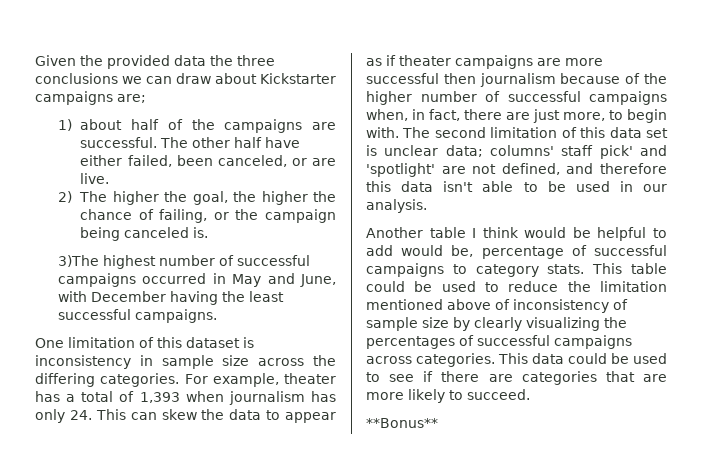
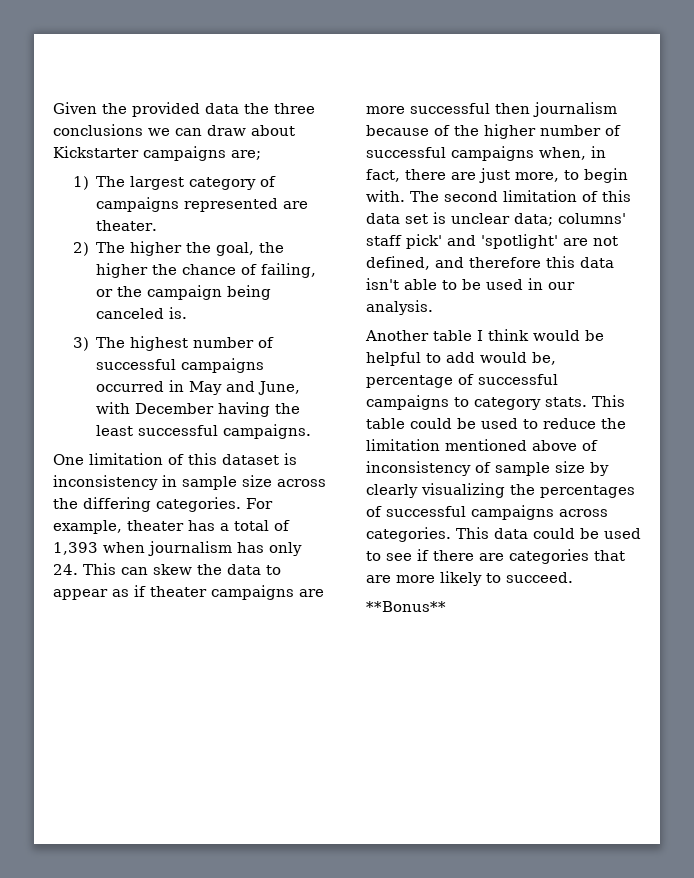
- 1) about half of the campaigns are successful. The other half have either failed, been canceled, or are live.
+ 1) The largest category of campaigns represented are theater.
- 3)The highest number of successful campaigns occurred in May and June, with December having the least successful campaigns.
+ 3) The highest number of successful campaigns occurred in May and June, with December having the least successful campaigns.

